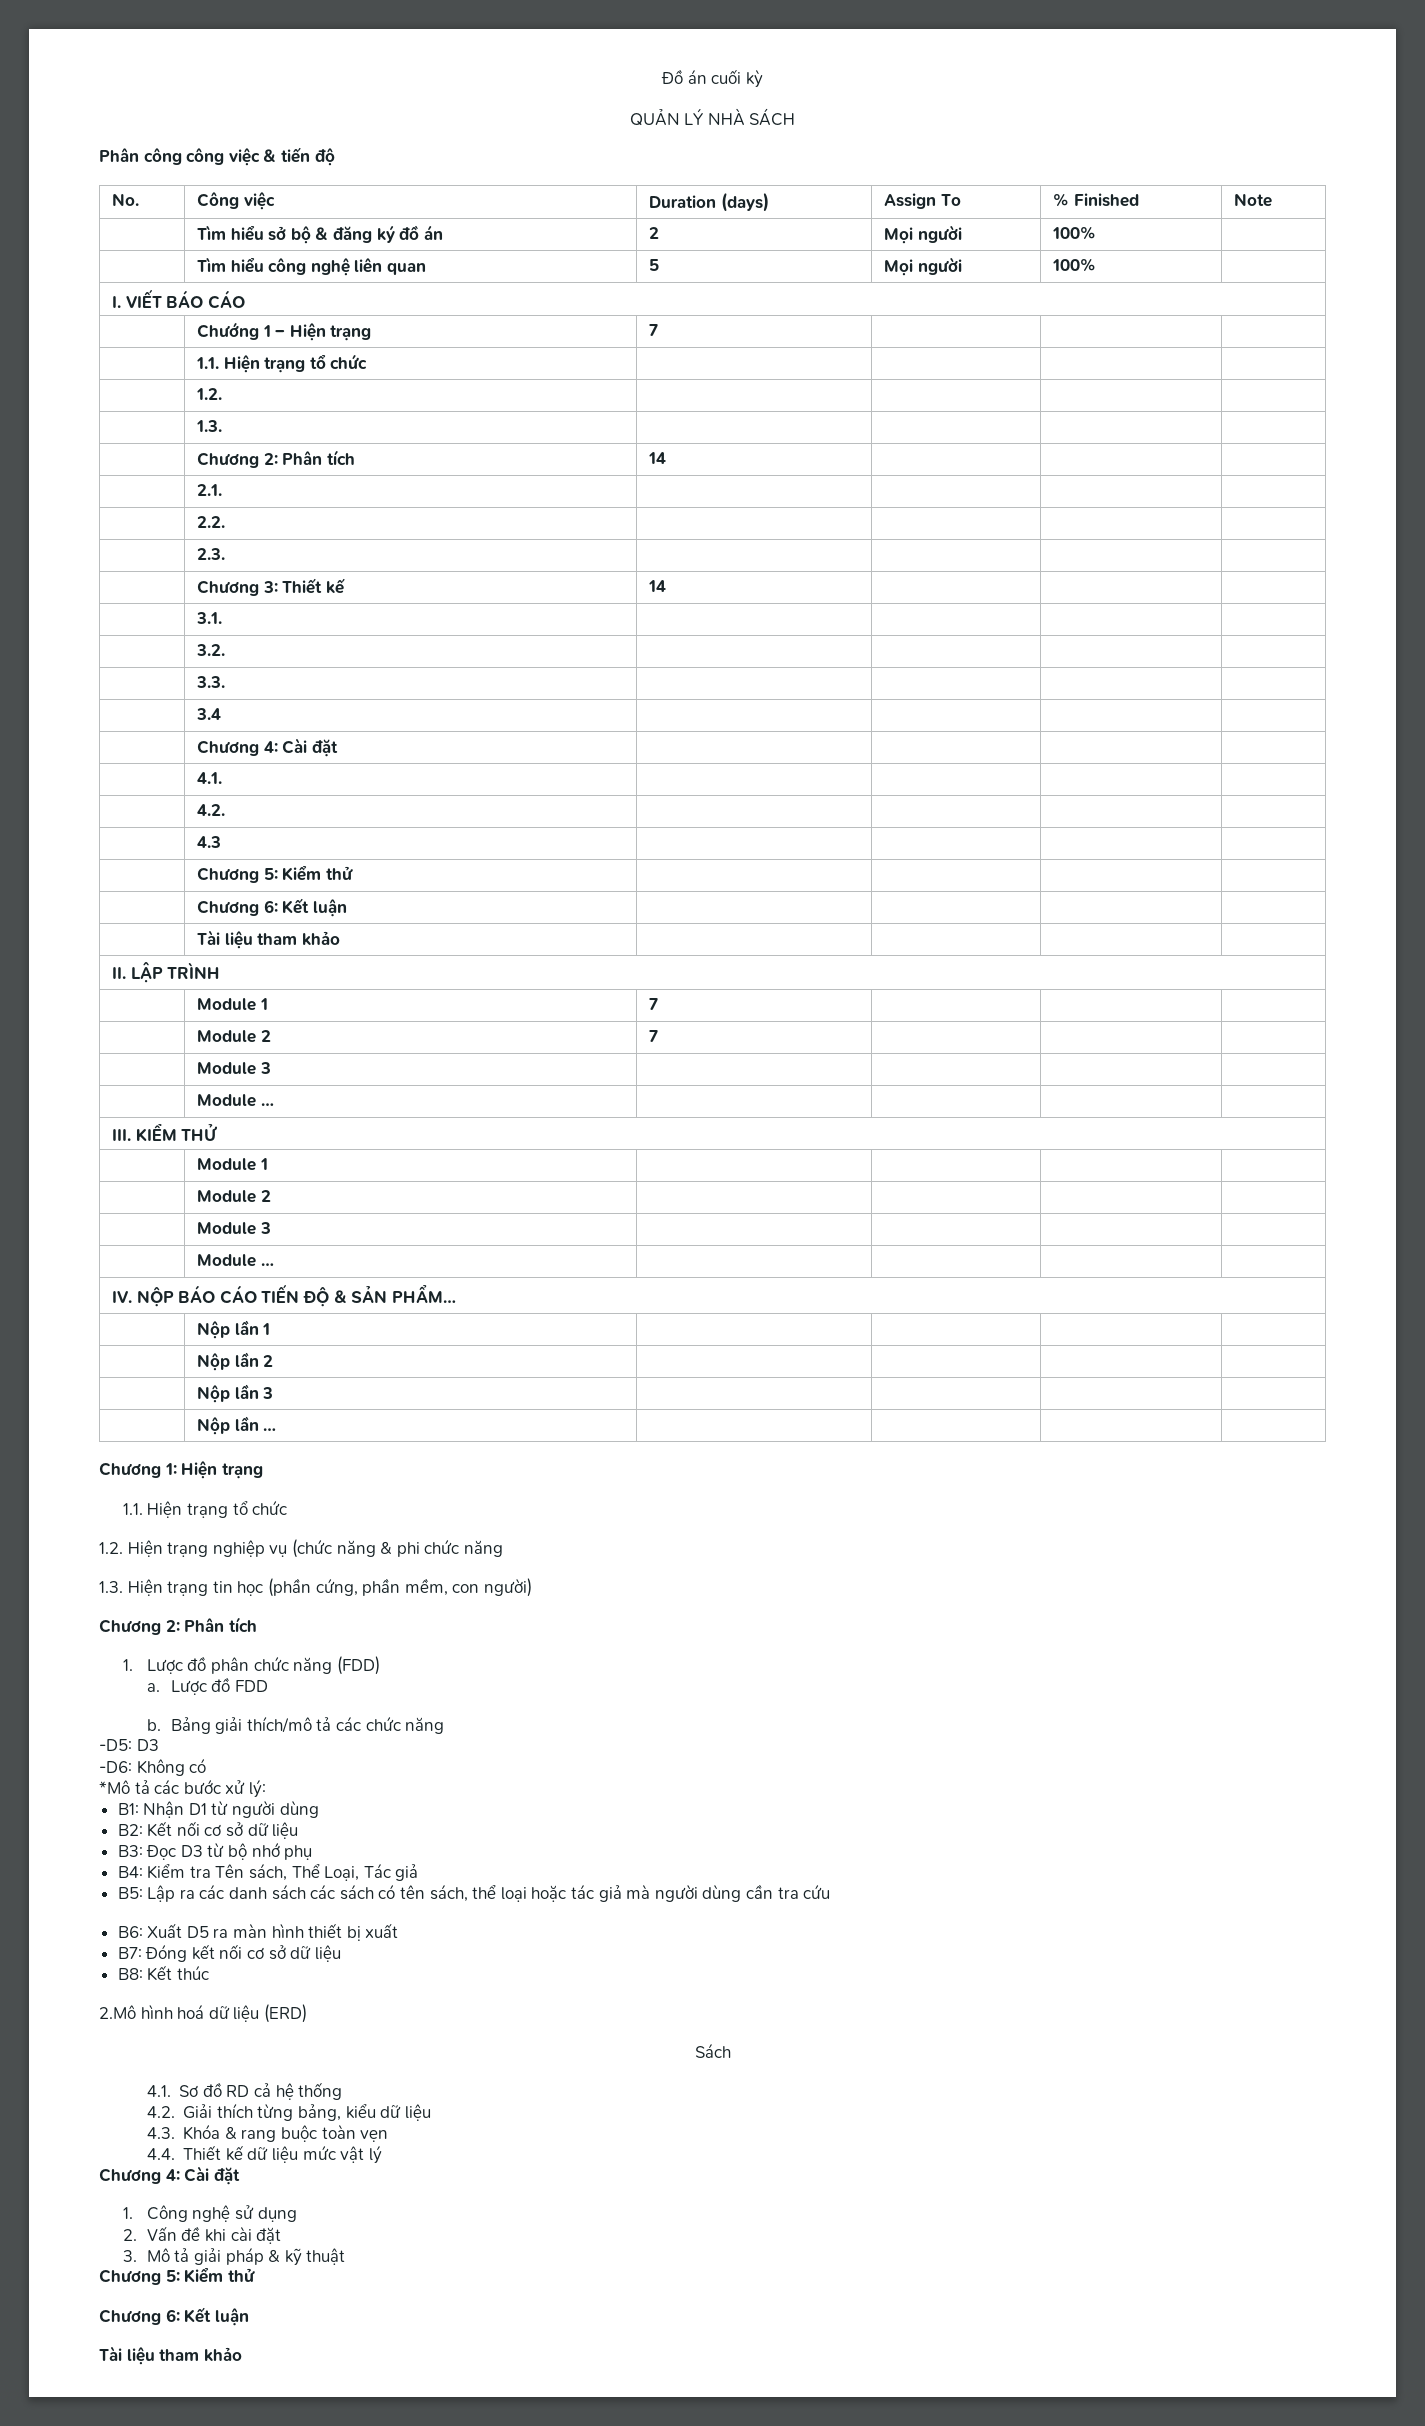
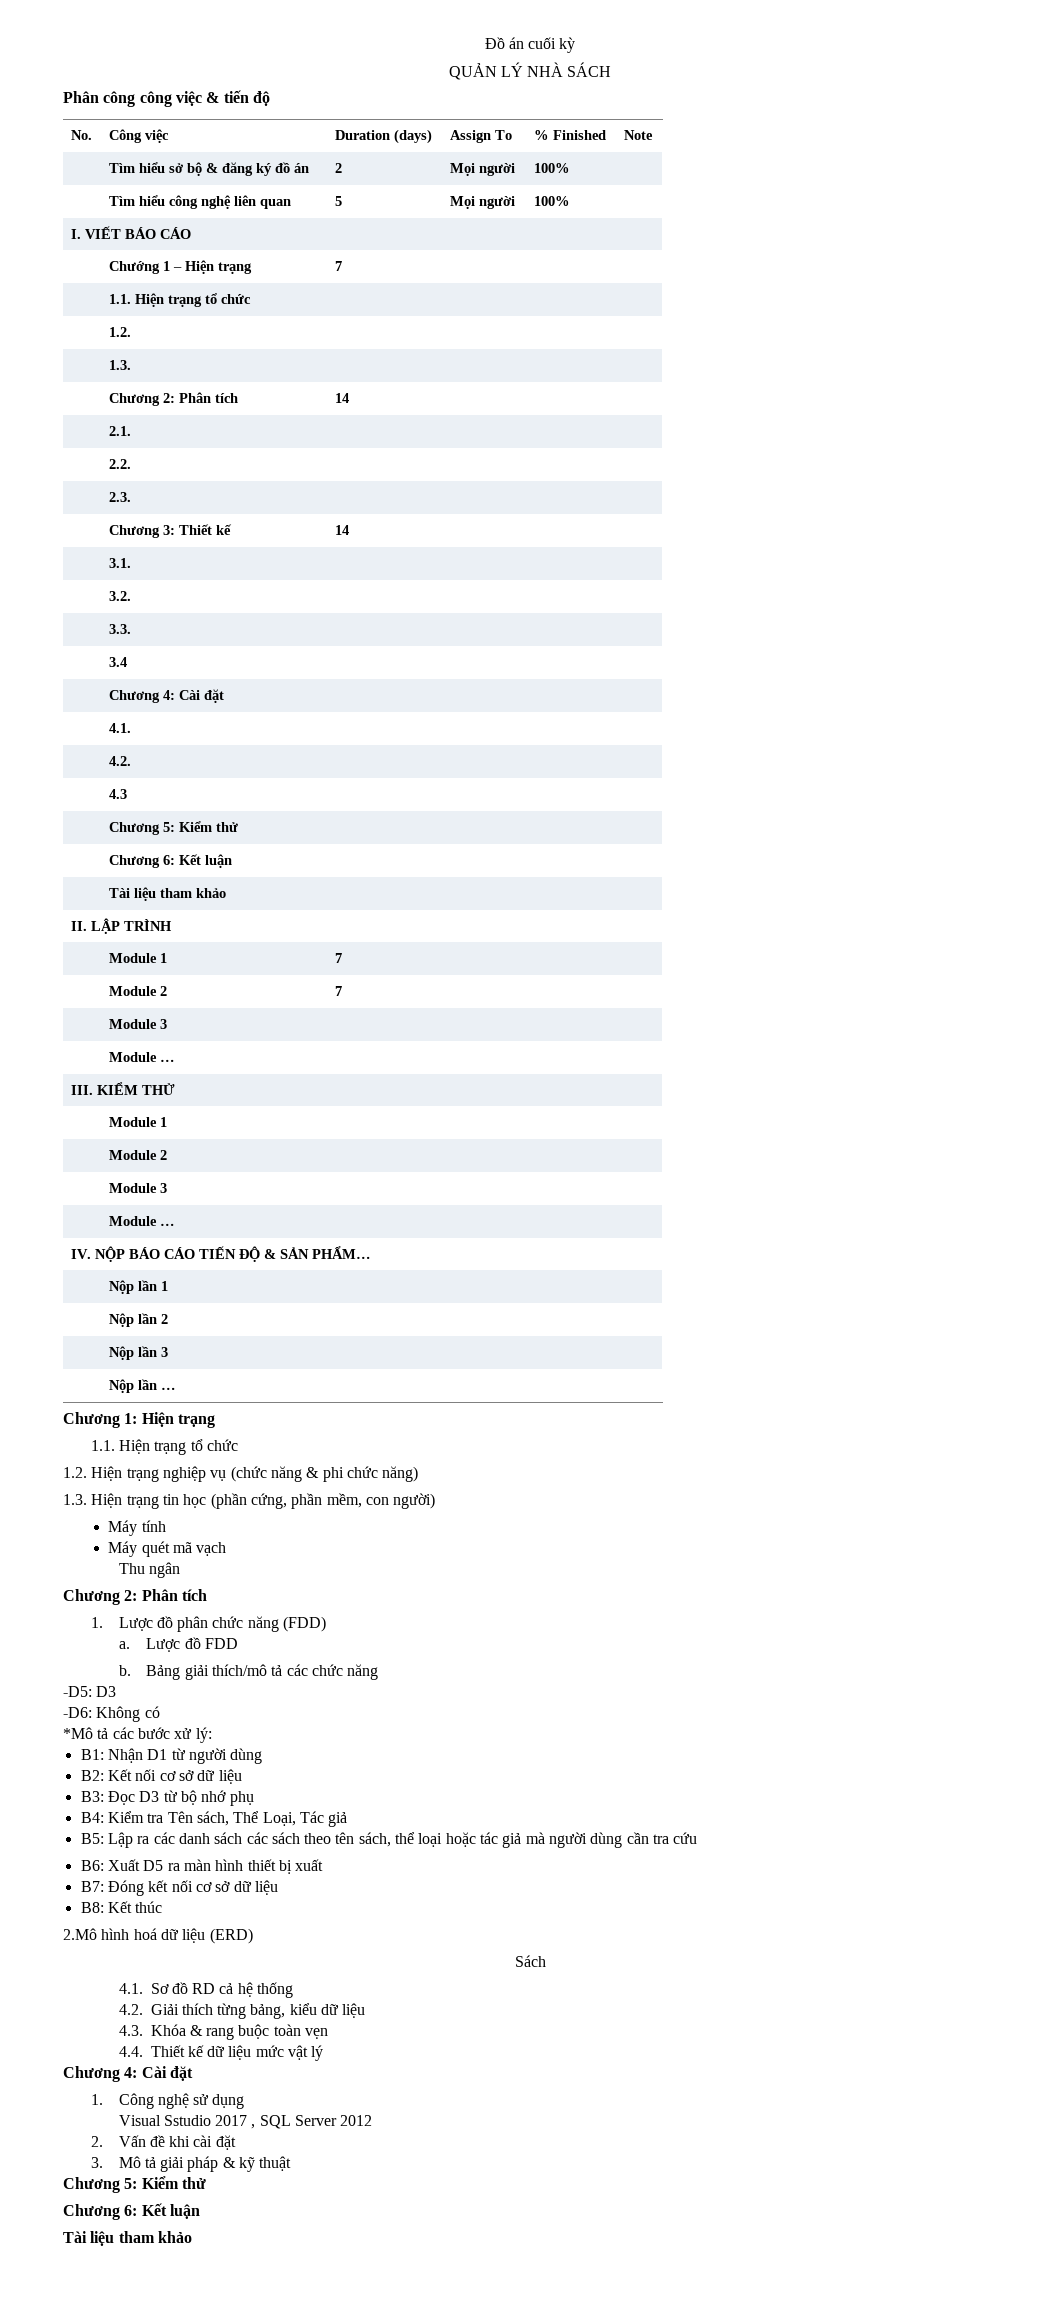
- 1.2. Hiện trạng nghiệp vụ (chức năng & phi chức năng
+ 1.2. Hiện trạng nghiệp vụ (chức năng & phi chức năng)
+ Máy tính
+ Máy quét mã vạch
+ Thu ngân
- B5: Lập ra các danh sách các sách có tên sách, thể loại hoặc tác giả mà người dùng cần tra cứu
+ B5: Lập ra các danh sách các sách theo tên sách, thể loại hoặc tác giả mà người dùng cần tra cứu
+ Visual Sstudio 2017 , SQL Server 2012

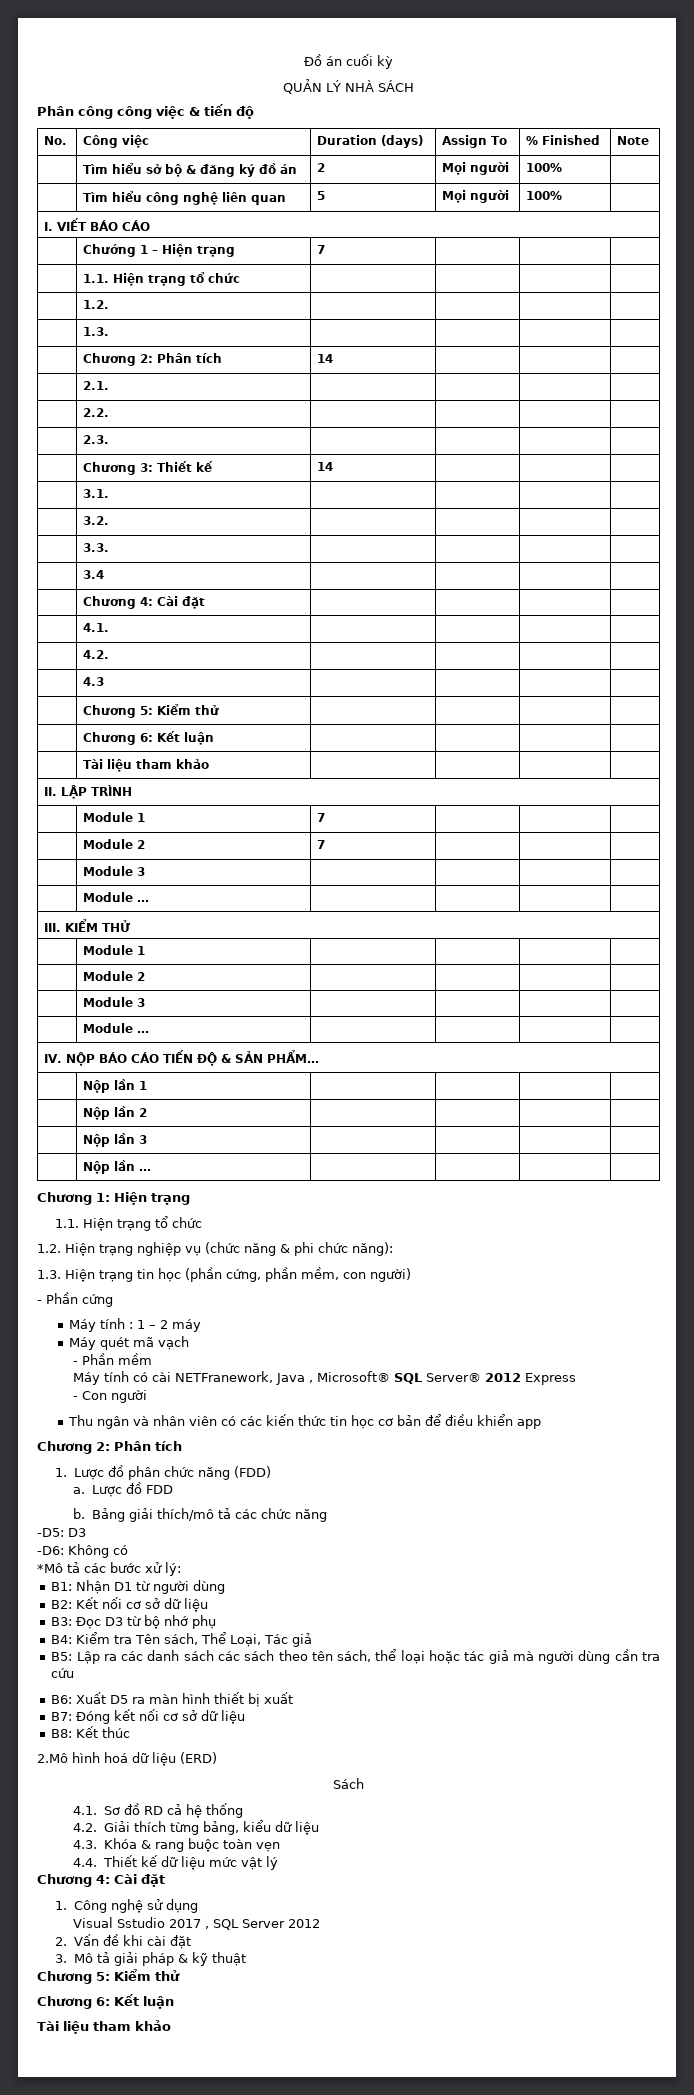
- 1.2. Hiện trạng nghiệp vụ (chức năng & phi chức năng)
+ 1.2. Hiện trạng nghiệp vụ (chức năng & phi chức năng):
- Máy tính
+ - Phần cứng
+ Máy tính : 1 – 2 máy
- Thu ngân
+ - Phần mềm
+ Máy tính có cài NETFranework, Java , Microsoft® SQL Server® 2012 Express
+ - Con người
+ Thu ngân và nhân viên có các kiến thức tin học cơ bản để điều khiển app

